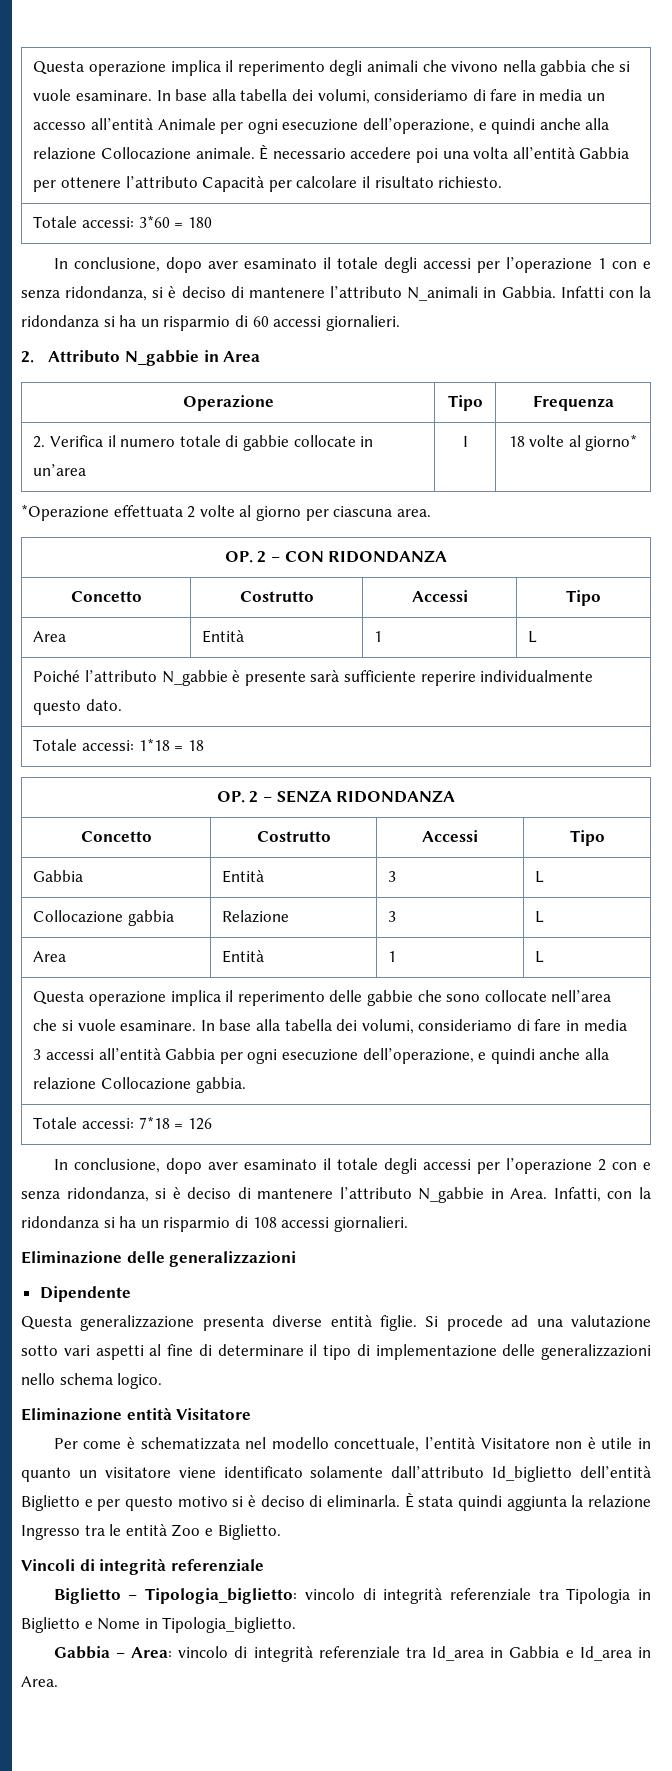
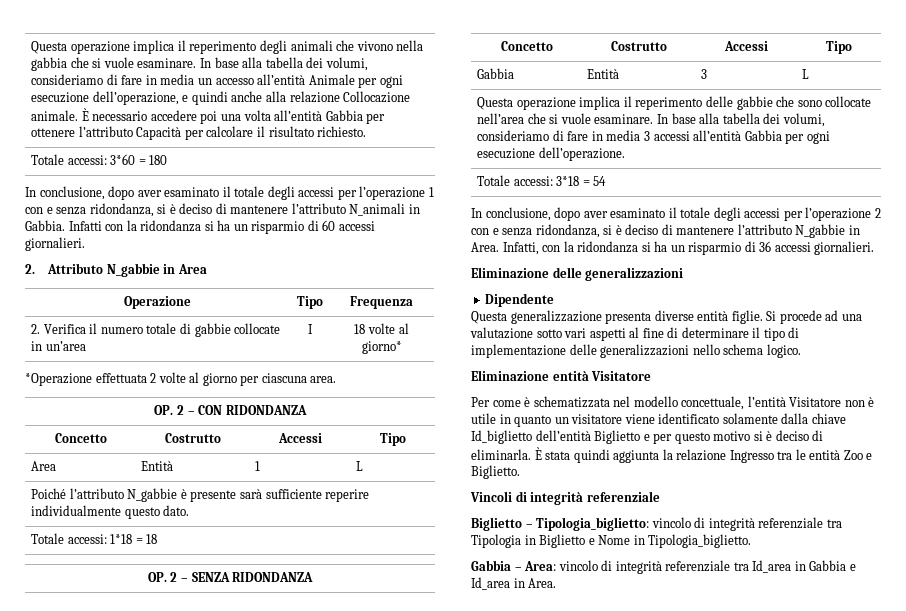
- Collocazione gabbia | Relazione | 3 | L
- Area | Entità | 1 | L
- In base alla tabella dei volumi, consideriamo di fare in media 3 accessi all’entità Gabbia per ogni esecuzione dell’operazione, e quindi anche alla relazione Collocazione gabbia.
- Totale accessi: 7*18 = 126
+ In base alla tabella dei volumi, consideriamo di fare in media 3 accessi all’entità Gabbia per ogni esecuzione dell’operazione.
+ Totale accessi: 3*18 = 54
- Infatti, con la ridondanza si ha un risparmio di 108 accessi giornalieri.
+ Infatti, con la ridondanza si ha un risparmio di 36 accessi giornalieri.
- Per come è schematizzata nel modello concettuale, l’entità Visitatore non è utile in quanto un visitatore viene identificato solamente dall’attributo Id_biglietto dell’entità Biglietto e per questo motivo si è deciso di eliminarla.
+ Per come è schematizzata nel modello concettuale, l’entità Visitatore non è utile in quanto un visitatore viene identificato solamente dalla chiave Id_biglietto dell’entità Biglietto e per questo motivo si è deciso di eliminarla.

